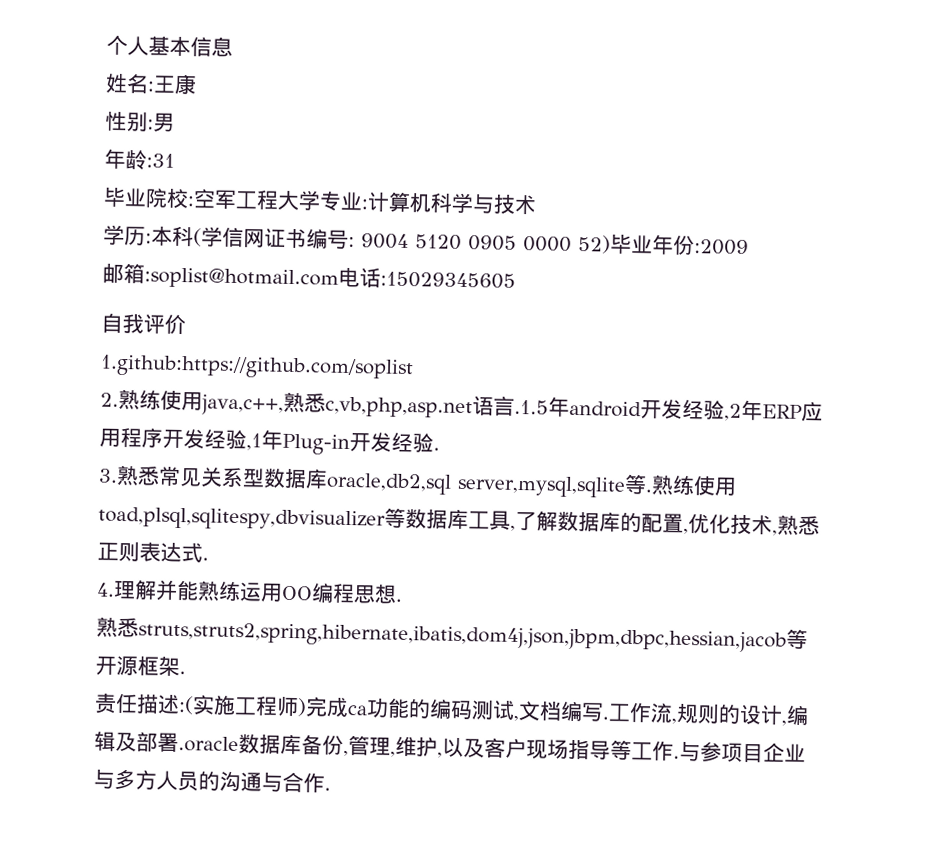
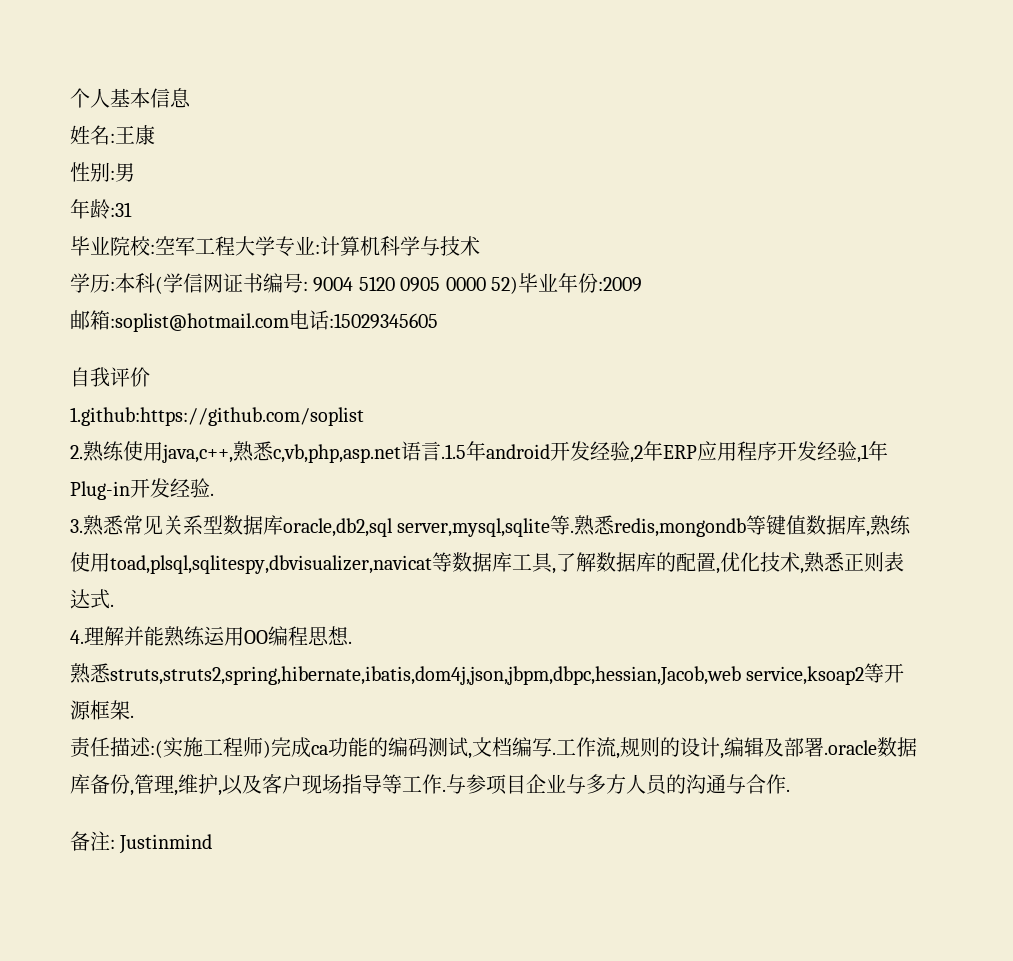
- 熟练使用toad,plsql,sqlitespy,dbvisualizer等数据库工具,了解数据库的配置,优化技术,熟悉正则表达式.
+ 熟悉redis,mongondb等键值数据库,熟练使用toad,plsql,sqlitespy,dbvisualizer,navicat等数据库工具,了解数据库的配置,优化技术,熟悉正则表达式.
- 熟悉struts,struts2,spring,hibernate,ibatis,dom4j,json,jbpm,dbpc,hessian,jacob等开源框架.
+ 熟悉struts,struts2,spring,hibernate,ibatis,dom4j,json,jbpm,dbpc,hessian,Jacob,web service,ksoap2等开源框架.
+ 备注: Justinmind

